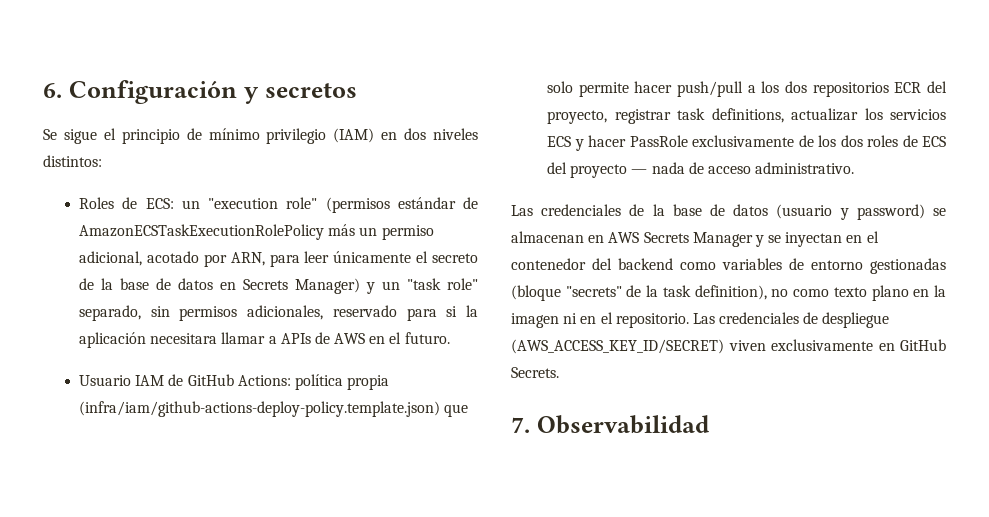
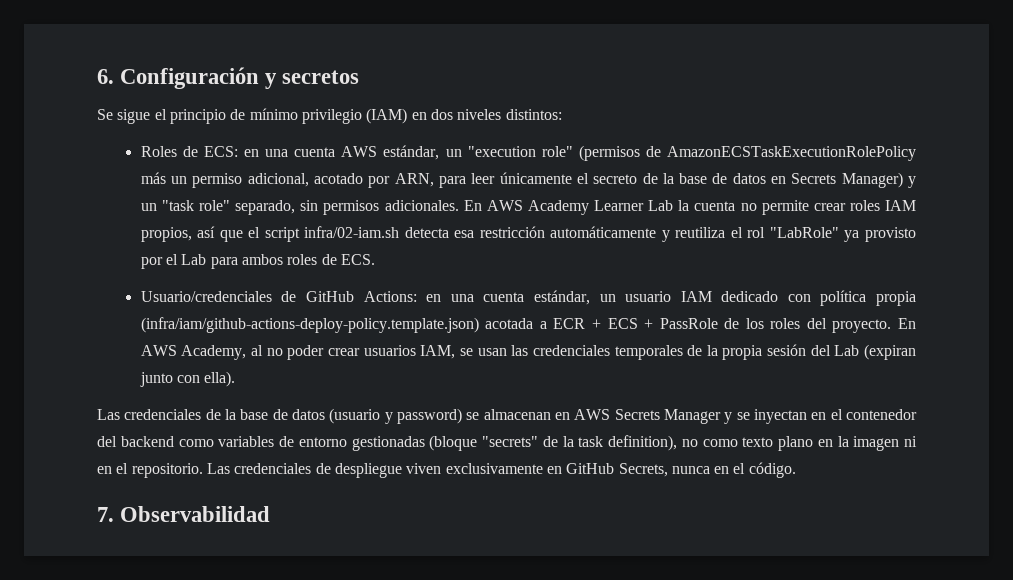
- Roles de ECS: un "execution role" (permisos estándar de AmazonECSTaskExecutionRolePolicy más un permiso adicional, acotado por ARN, para leer únicamente el secreto de la base de datos en Secrets Manager) y un "task role" separado, sin permisos adicionales, reservado para si la aplicación necesitara llamar a APIs de AWS en el futuro.
- Usuario IAM de GitHub Actions: política propia (infra/iam/github-actions-deploy-policy.template.json) que solo permite hacer push/pull a los dos repositorios ECR del proyecto, registrar task definitions, actualizar los servicios ECS y hacer PassRole exclusivamente de los dos roles de ECS del proyecto — nada de acceso administrativo.
+ Roles de ECS: en una cuenta AWS estándar, un "execution role" (permisos de AmazonECSTaskExecutionRolePolicy más un permiso adicional, acotado por ARN, para leer únicamente el secreto de la base de datos en Secrets Manager) y un "task role" separado, sin permisos adicionales. En AWS Academy Learner Lab la cuenta no permite crear roles IAM propios, así que el script infra/02-iam.sh detecta esa restricción automáticamente y reutiliza el rol "LabRole" ya provisto por el Lab para ambos roles de ECS.
+ Usuario/credenciales de GitHub Actions: en una cuenta estándar, un usuario IAM dedicado con política propia (infra/iam/github-actions-deploy-policy.template.json) acotada a ECR + ECS + PassRole de los roles del proyecto. En AWS Academy, al no poder crear usuarios IAM, se usan las credenciales temporales de la propia sesión del Lab (expiran junto con ella).
- Las credenciales de despliegue (AWS_ACCESS_KEY_ID/SECRET) viven exclusivamente en GitHub Secrets.
+ Las credenciales de despliegue viven exclusivamente en GitHub Secrets, nunca en el código.

